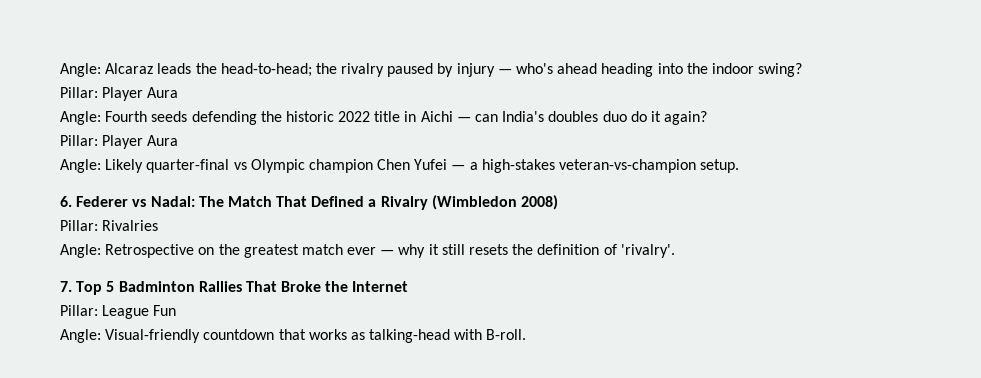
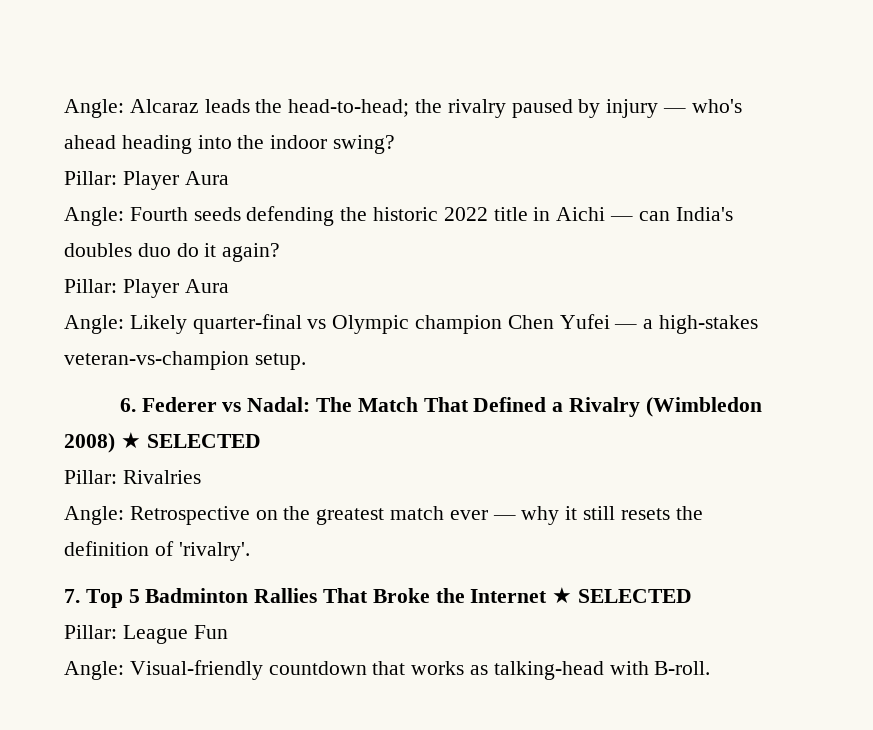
- 6. Federer vs Nadal: The Match That Defined a Rivalry (Wimbledon 2008)
+ 6. Federer vs Nadal: The Match That Defined a Rivalry (Wimbledon 2008) ★ SELECTED
- 7. Top 5 Badminton Rallies That Broke the Internet
+ 7. Top 5 Badminton Rallies That Broke the Internet ★ SELECTED

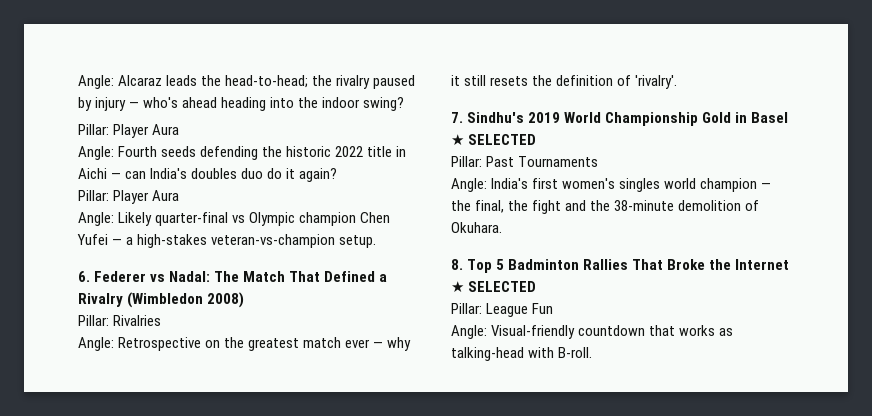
- 6. Federer vs Nadal: The Match That Defined a Rivalry (Wimbledon 2008) ★ SELECTED
+ 6. Federer vs Nadal: The Match That Defined a Rivalry (Wimbledon 2008)
- 7. Top 5 Badminton Rallies That Broke the Internet ★ SELECTED
+ 7. Sindhu's 2019 World Championship Gold in Basel ★ SELECTED
+ Pillar: Past Tournaments
+ Angle: India's first women's singles world champion — the final, the fight and the 38-minute demolition of Okuhara.
+ 8. Top 5 Badminton Rallies That Broke the Internet ★ SELECTED

